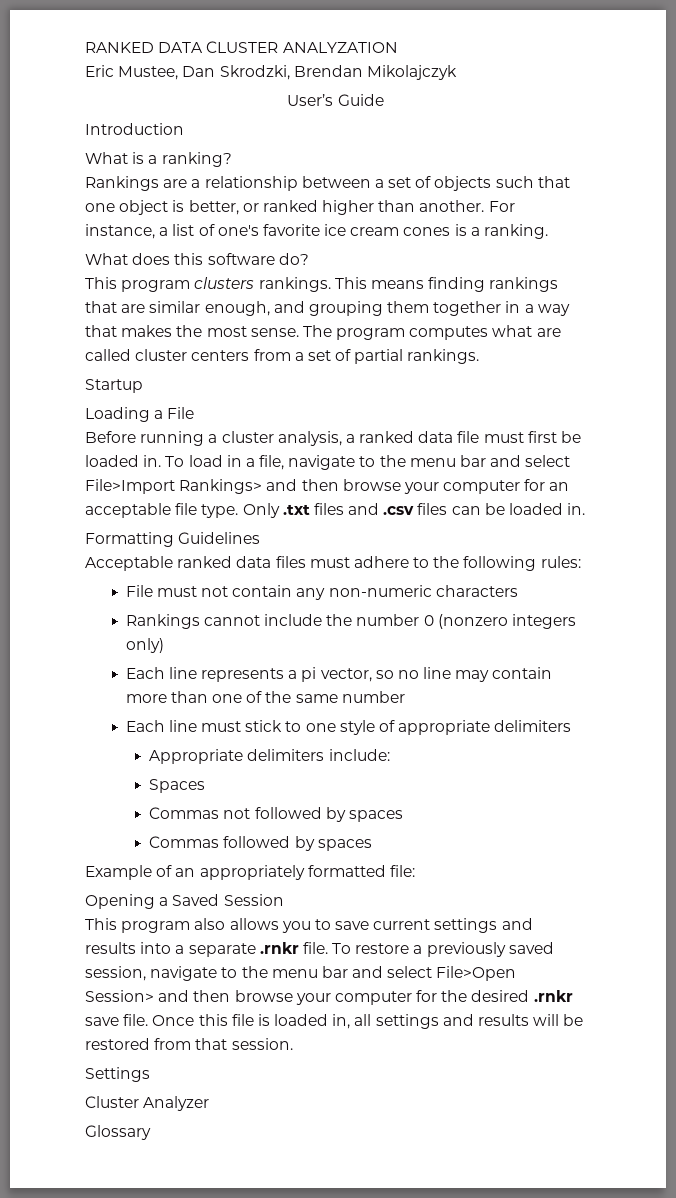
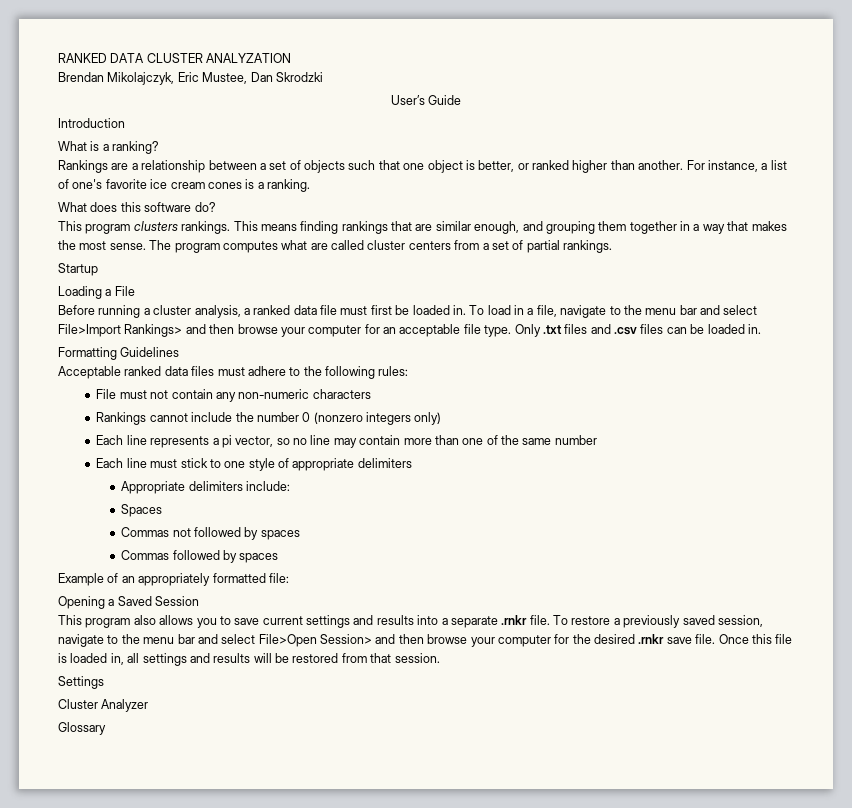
- Eric Mustee, Dan Skrodzki, Brendan Mikolajczyk
+ Brendan Mikolajczyk, Eric Mustee, Dan Skrodzki

